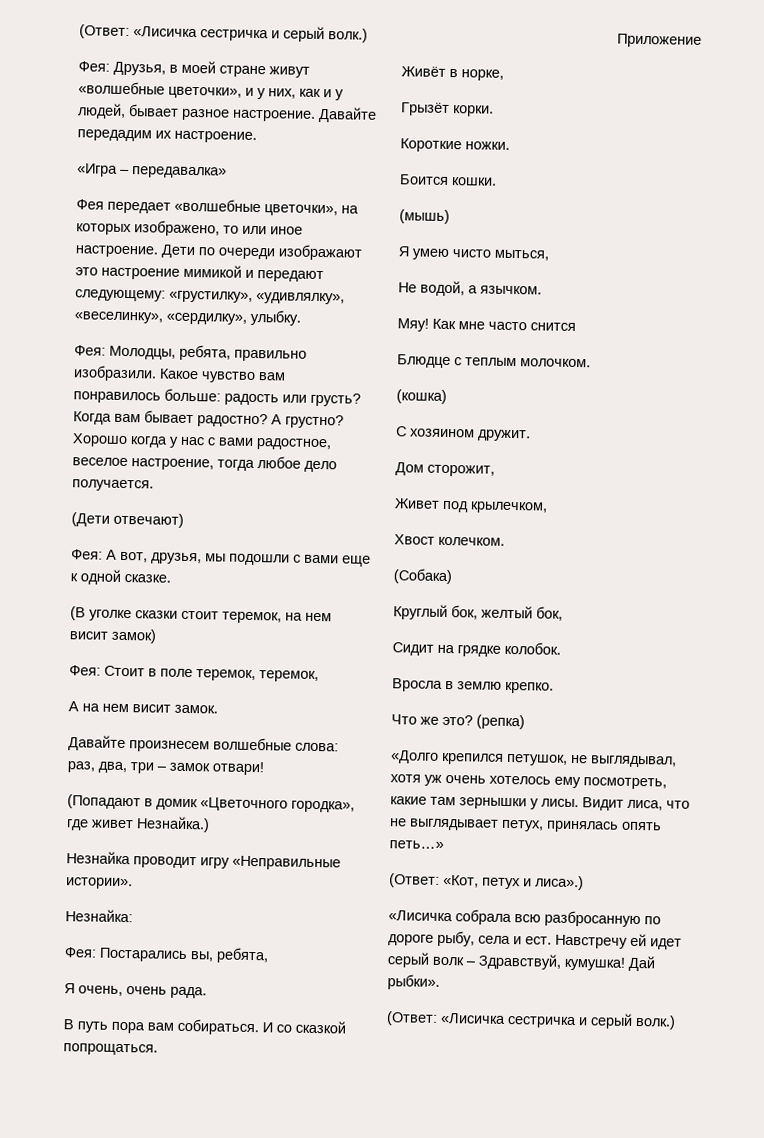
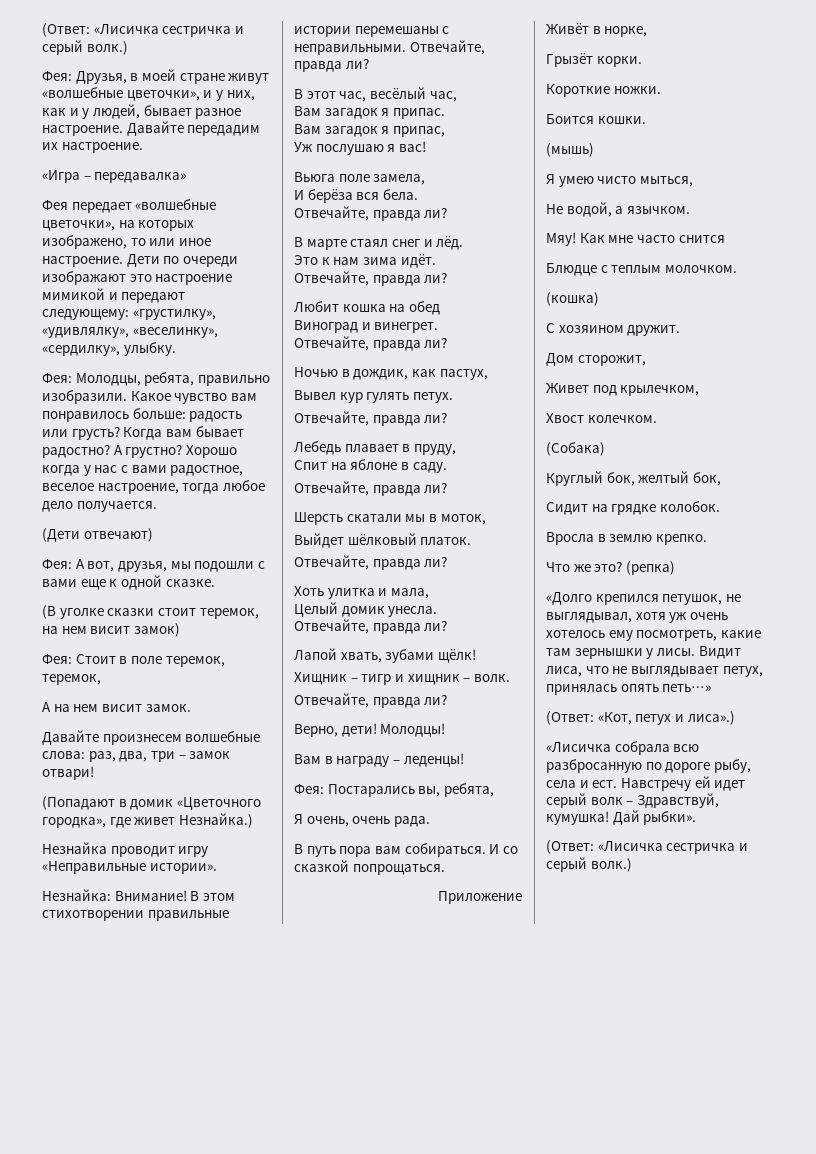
- Незнайка:
+ Незнайка: Внимание! В этом стихотворении правильные истории перемешаны с неправильными. Отвечайте, правда ли?
+ В этот час, весёлый час,
+ Вам загадок я припас.
+ Вам загадок я припас,
+ Уж послушаю я вас!
+ Вьюга поле замела,
+ И берёза вся бела.
+ Отвечайте, правда ли?
+ В марте стаял снег и лёд.
+ Это к нам зима идёт.
+ Отвечайте, правда ли?
+ Любит кошка на обед
+ Виноград и винегрет.
+ Отвечайте, правда ли?
+ Ночью в дождик, как пастух,
+ Вывел кур гулять петух.
+ Отвечайте, правда ли?
+ Лебедь плавает в пруду,
+ Спит на яблоне в саду.
+ Отвечайте, правда ли?
+ Шерсть скатали мы в моток,
+ Выйдет шёлковый платок.
+ Отвечайте, правда ли?
+ Хоть улитка и мала,
+ Целый домик унесла.
+ Отвечайте, правда ли?
+ Лапой хвать, зубами щёлк!
+ Хищник – тигр и хищник – волк.
+ Отвечайте, правда ли?
+ Верно, дети! Молодцы!
+ Вам в награду – леденцы!

